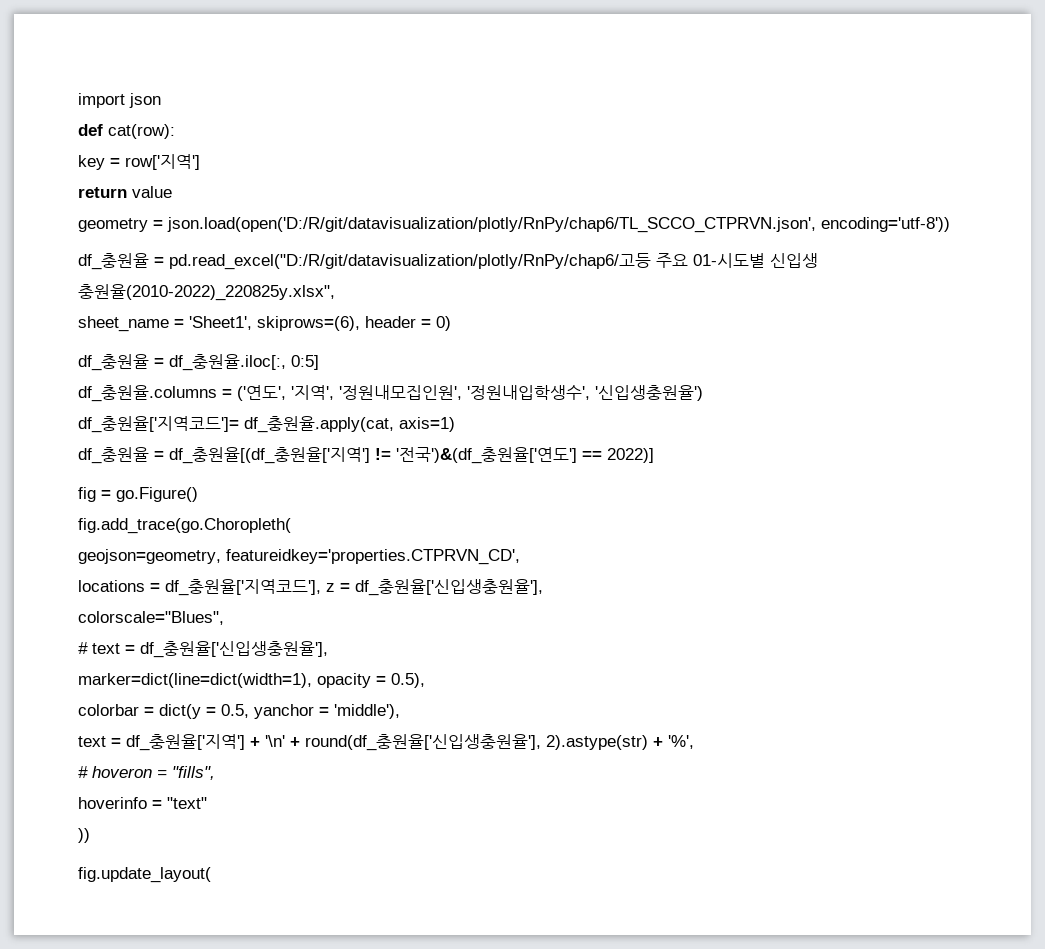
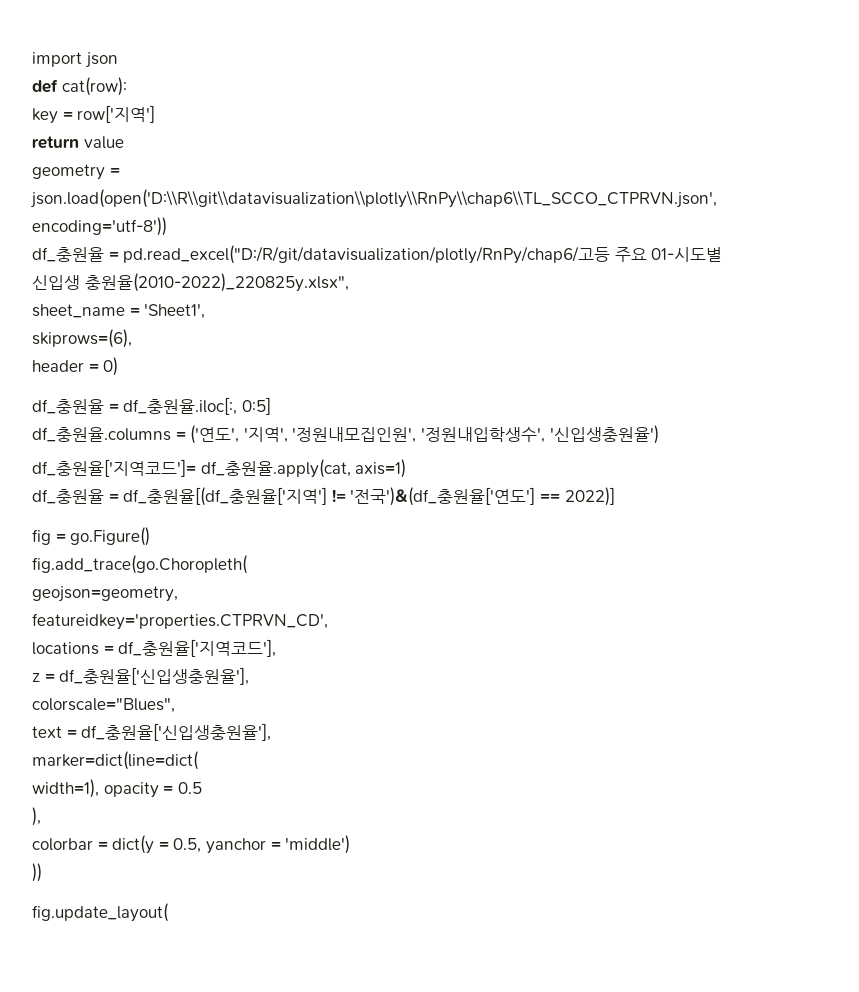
- geometry = json.load(open('D:/R/git/datavisualization/plotly/RnPy/chap6/TL_SCCO_CTPRVN.json', encoding='utf-8'))
+ geometry = json.load(open('D:\\R\\git\\datavisualization\\plotly\\RnPy\\chap6\\TL_SCCO_CTPRVN.json', encoding='utf-8'))
- sheet_name = 'Sheet1', skiprows=(6), header = 0)
+ sheet_name = 'Sheet1',
+ skiprows=(6),
+ header = 0)
- geojson=geometry, featureidkey='properties.CTPRVN_CD',
+ geojson=geometry,
+ featureidkey='properties.CTPRVN_CD',
- locations = df_충원율['지역코드'], z = df_충원율['신입생충원율'],
+ locations = df_충원율['지역코드'],
+ z = df_충원율['신입생충원율'],
- # text = df_충원율['신입생충원율'],
+ text = df_충원율['신입생충원율'],
- marker=dict(line=dict(width=1), opacity = 0.5),
+ marker=dict(line=dict(
+ width=1), opacity = 0.5
+ ),
- colorbar = dict(y = 0.5, yanchor = 'middle'),
- text = df_충원율['지역'] + '\n' + round(df_충원율['신입생충원율'], 2).astype(str) + '%',
- # hoveron = "fills",
- hoverinfo = "text"
+ colorbar = dict(y = 0.5, yanchor = 'middle')

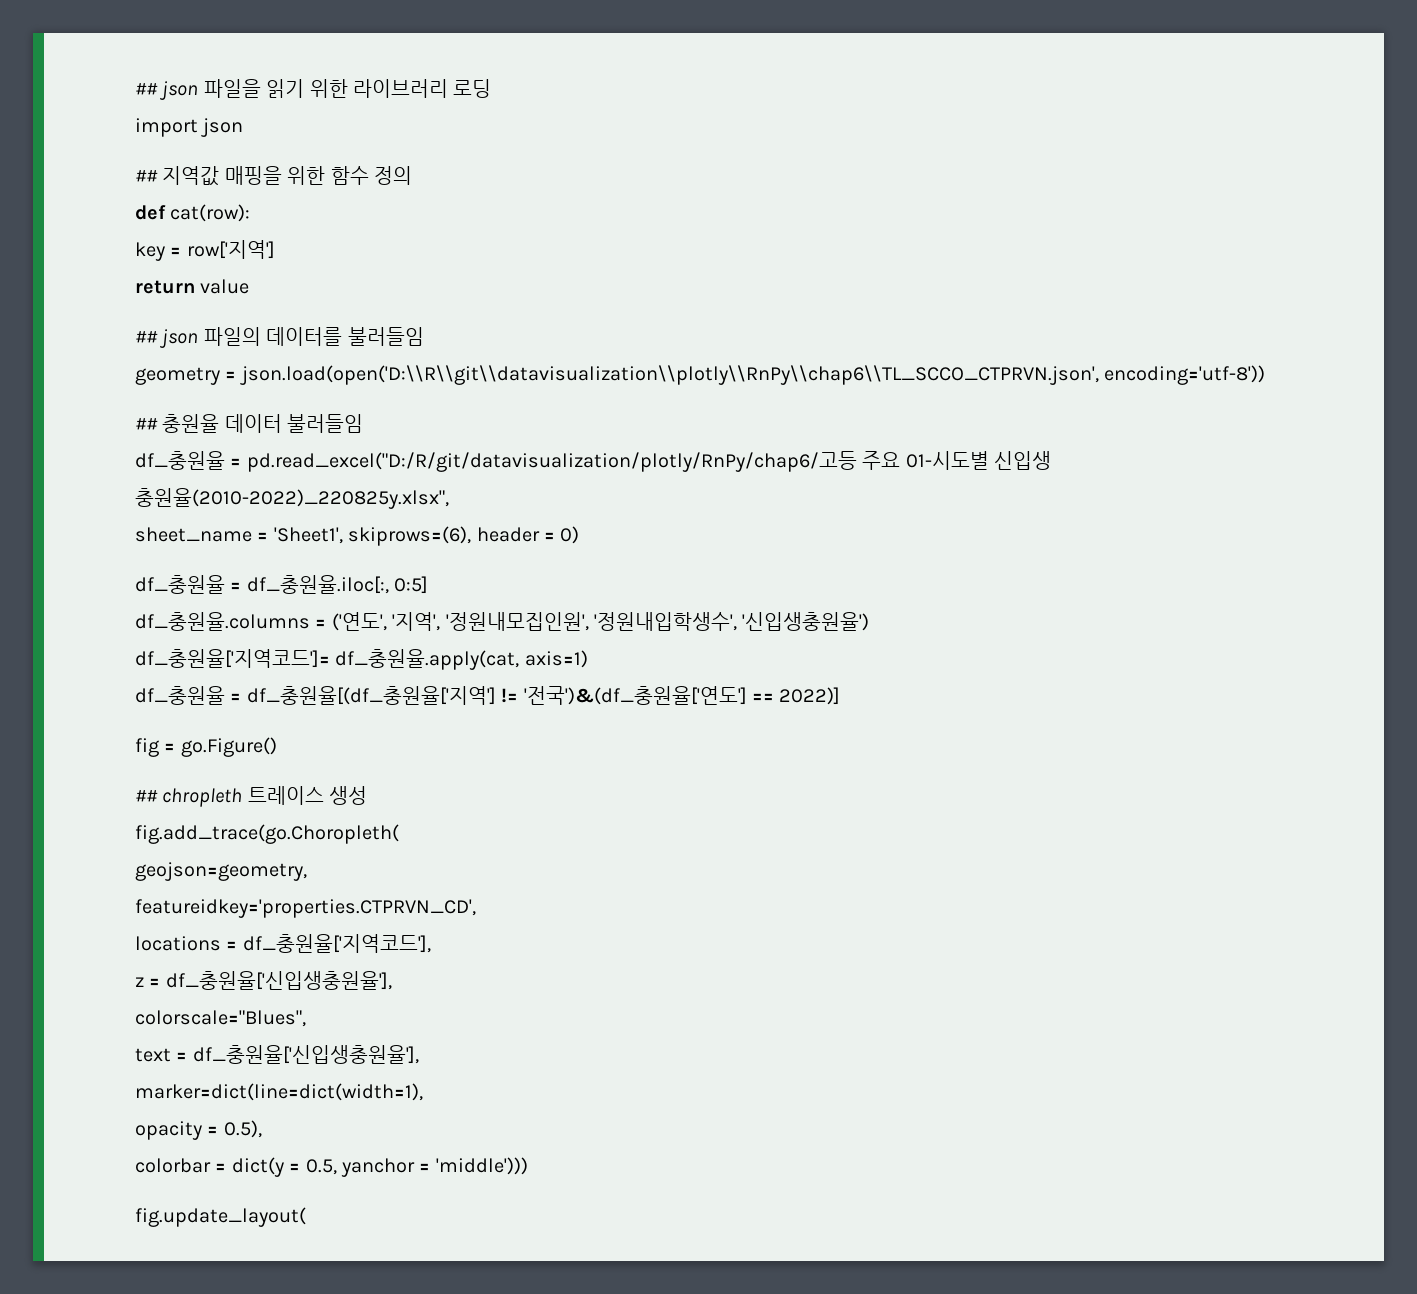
+ ## json 파일을 읽기 위한 라이브러리 로딩
  import json
+ ## 지역값 매핑을 위한 함수 정의
+ ## json 파일의 데이터를 불러들임
+ ## 충원율 데이터 불러들임
- sheet_name = 'Sheet1',
- skiprows=(6),
- header = 0)
+ sheet_name = 'Sheet1', skiprows=(6), header = 0)
+ ## chropleth 트레이스 생성
- marker=dict(line=dict(
- width=1), opacity = 0.5
- ),
+ marker=dict(line=dict(width=1),
+ opacity = 0.5),
- colorbar = dict(y = 0.5, yanchor = 'middle')
- ))
+ colorbar = dict(y = 0.5, yanchor = 'middle')))

